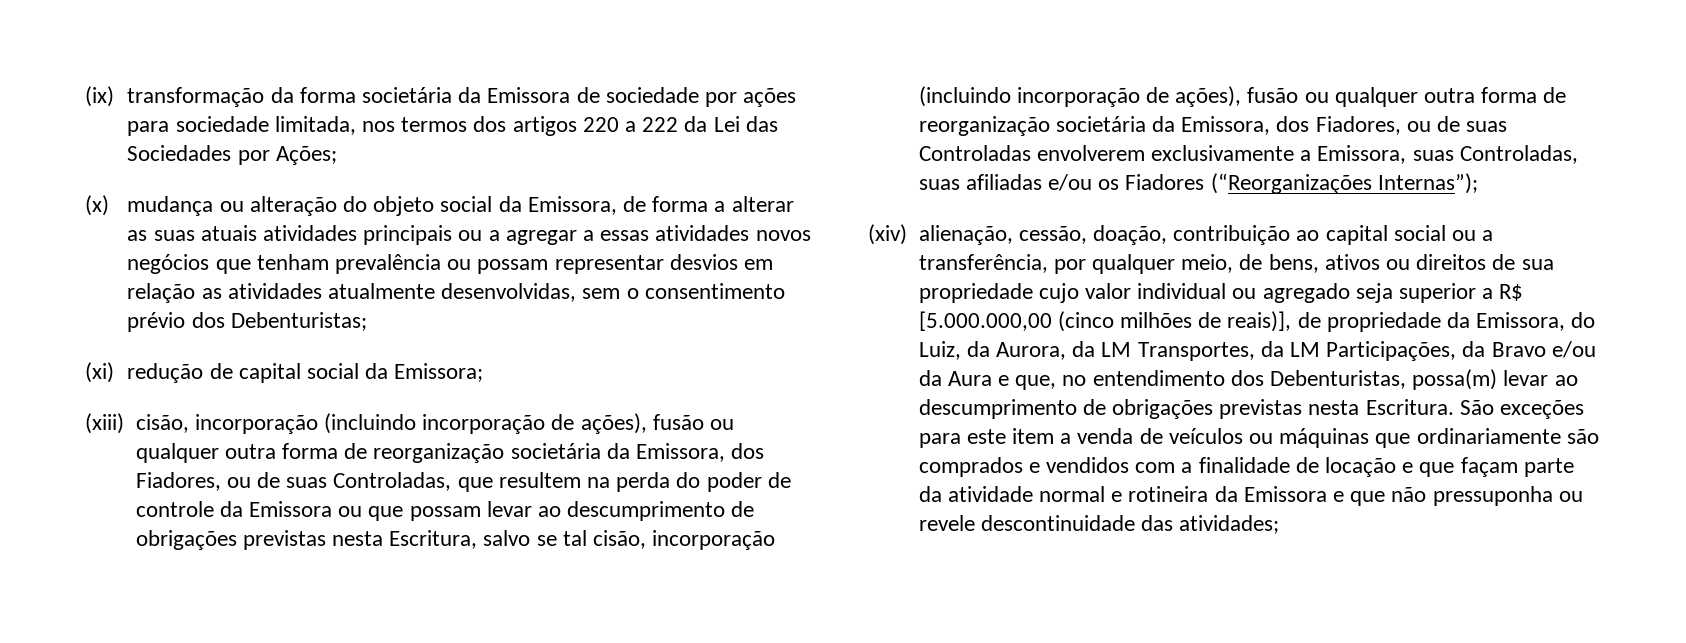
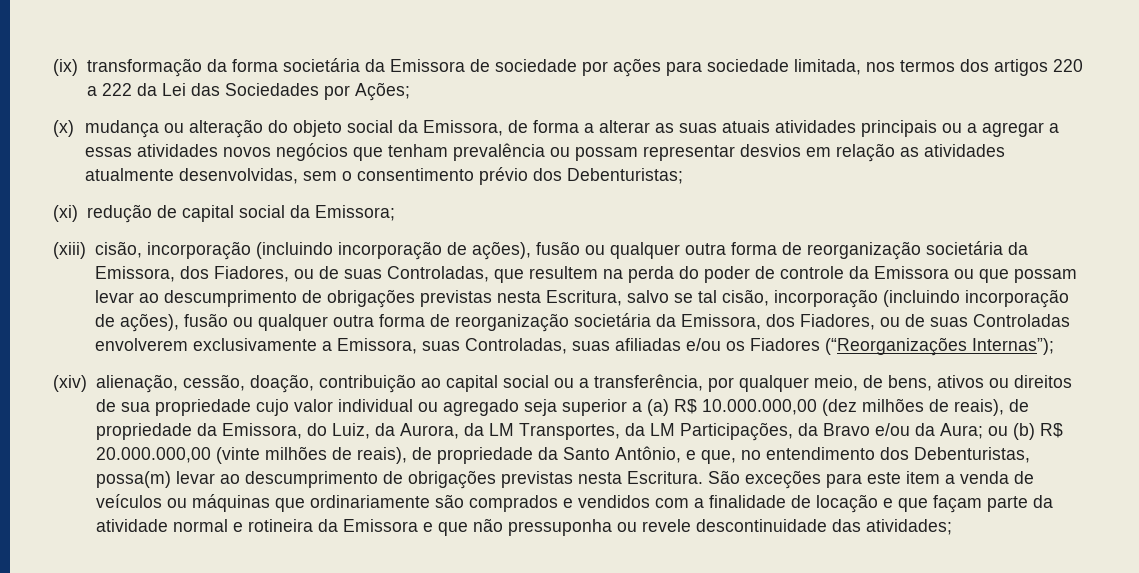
- (xiv) alienação, cessão, doação, contribuição ao capital social ou a transferência, por qualquer meio, de bens, ativos ou direitos de sua propriedade cujo valor individual ou agregado seja superior a R$ [5.000.000,00 (cinco milhões de reais)], de propriedade da Emissora, do Luiz, da Aurora, da LM Transportes, da LM Participações, da Bravo e/ou da Aura e que, no entendimento dos Debenturistas, possa(m) levar ao descumprimento de obrigações previstas nesta Escritura.
+ (xiv) alienação, cessão, doação, contribuição ao capital social ou a transferência, por qualquer meio, de bens, ativos ou direitos de sua propriedade cujo valor individual ou agregado seja superior a (a) R$ 10.000.000,00 (dez milhões de reais), de propriedade da Emissora, do Luiz, da Aurora, da LM Transportes, da LM Participações, da Bravo e/ou da Aura; ou (b) R$ 20.000.000,00 (vinte milhões de reais), de propriedade da Santo Antônio, e que, no entendimento dos Debenturistas, possa(m) levar ao descumprimento de obrigações previstas nesta Escritura.

